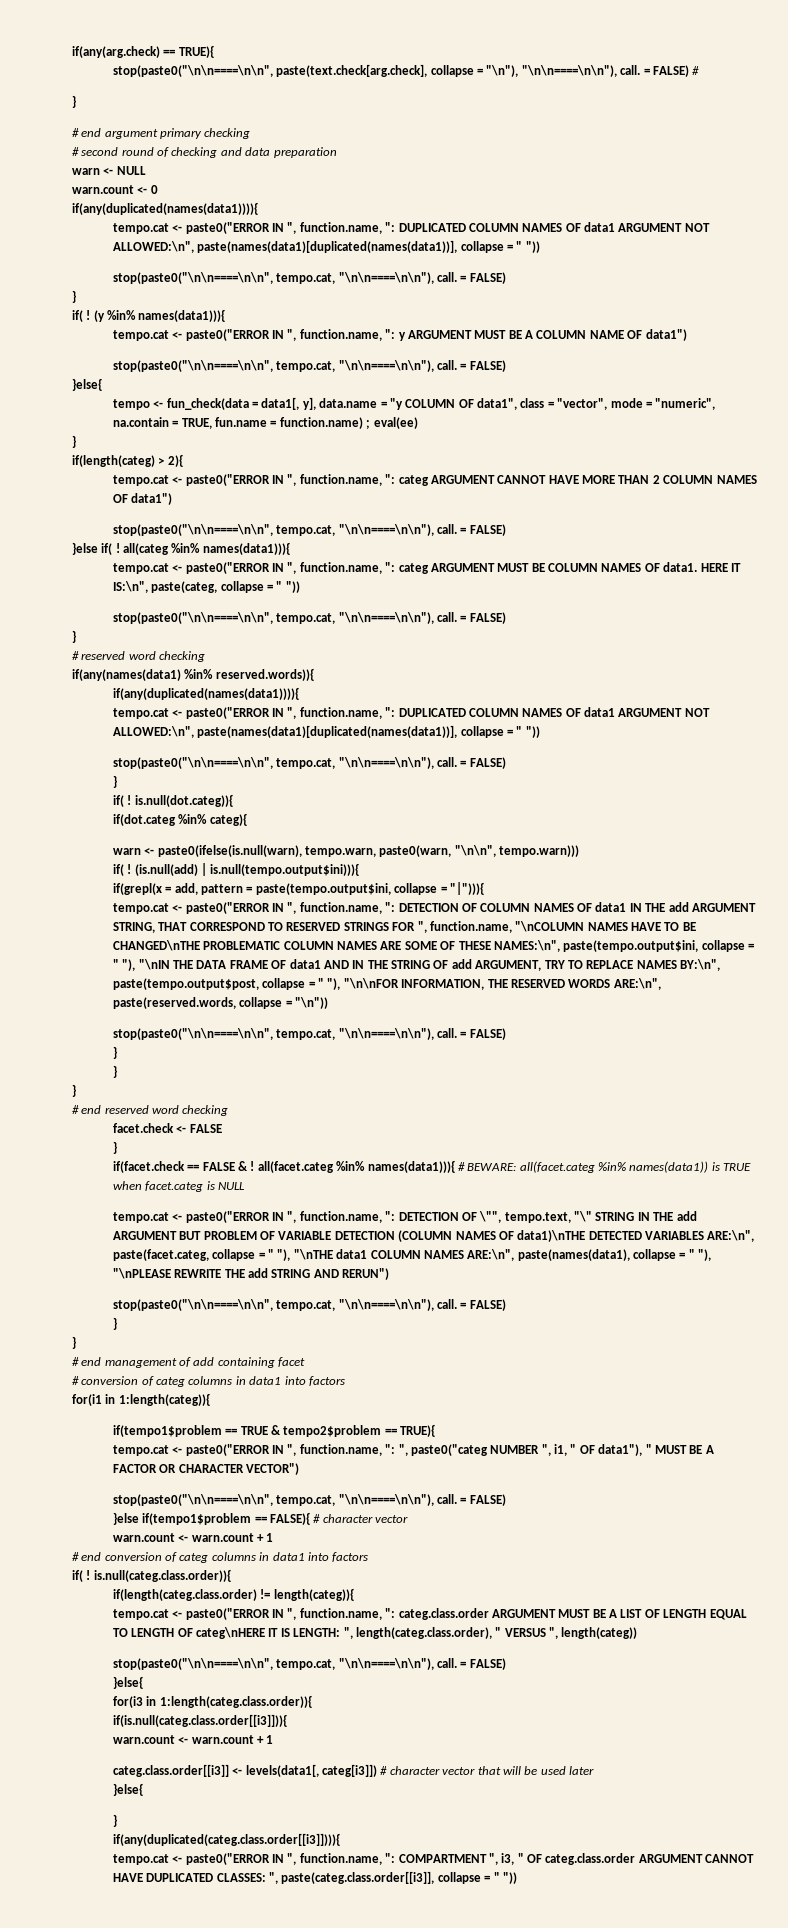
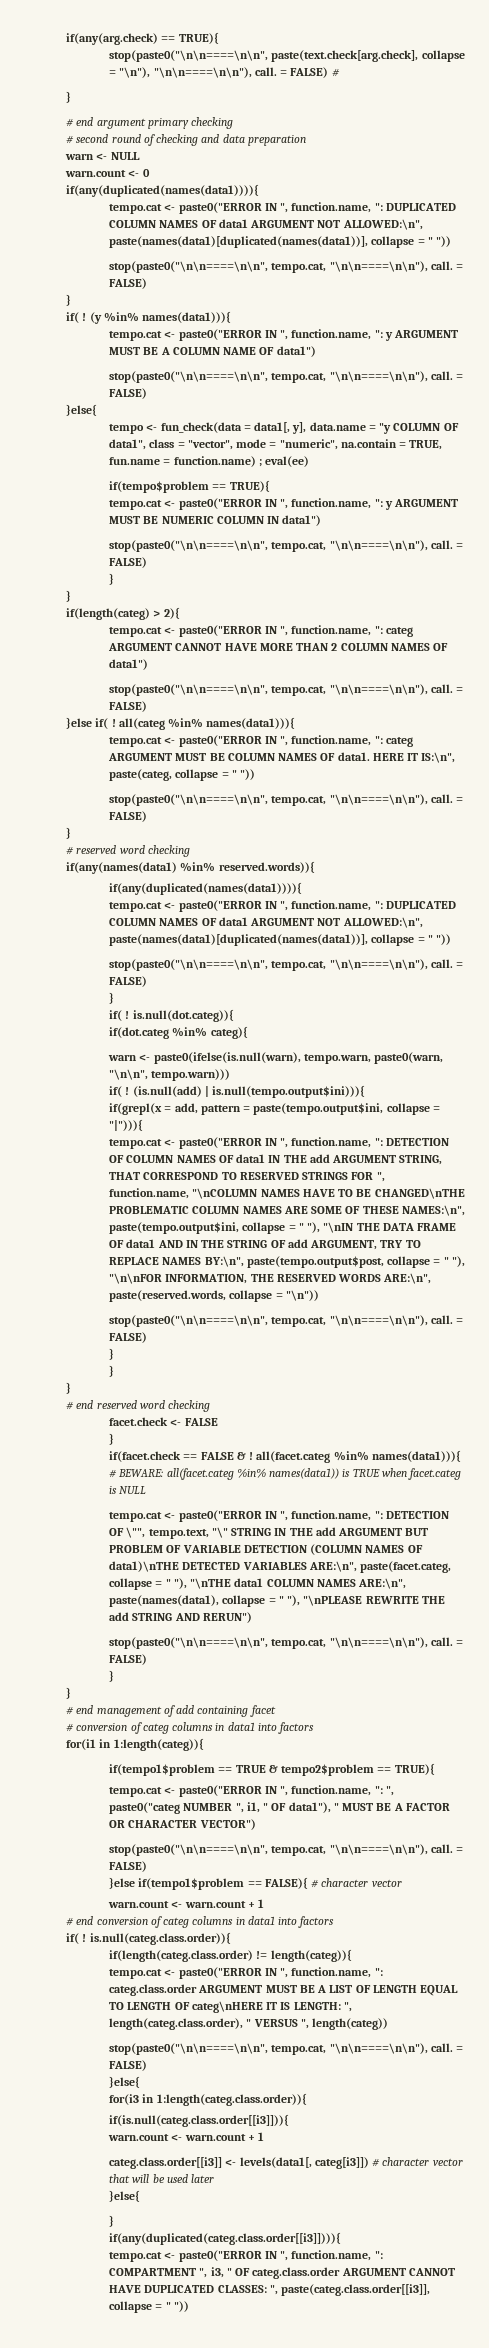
+ if(tempo$problem == TRUE){
+ tempo.cat <- paste0("ERROR IN ", function.name, ": y ARGUMENT MUST BE NUMERIC COLUMN IN data1")
+ stop(paste0("\n\n====\n\n", tempo.cat, "\n\n====\n\n"), call. = FALSE)
+ }

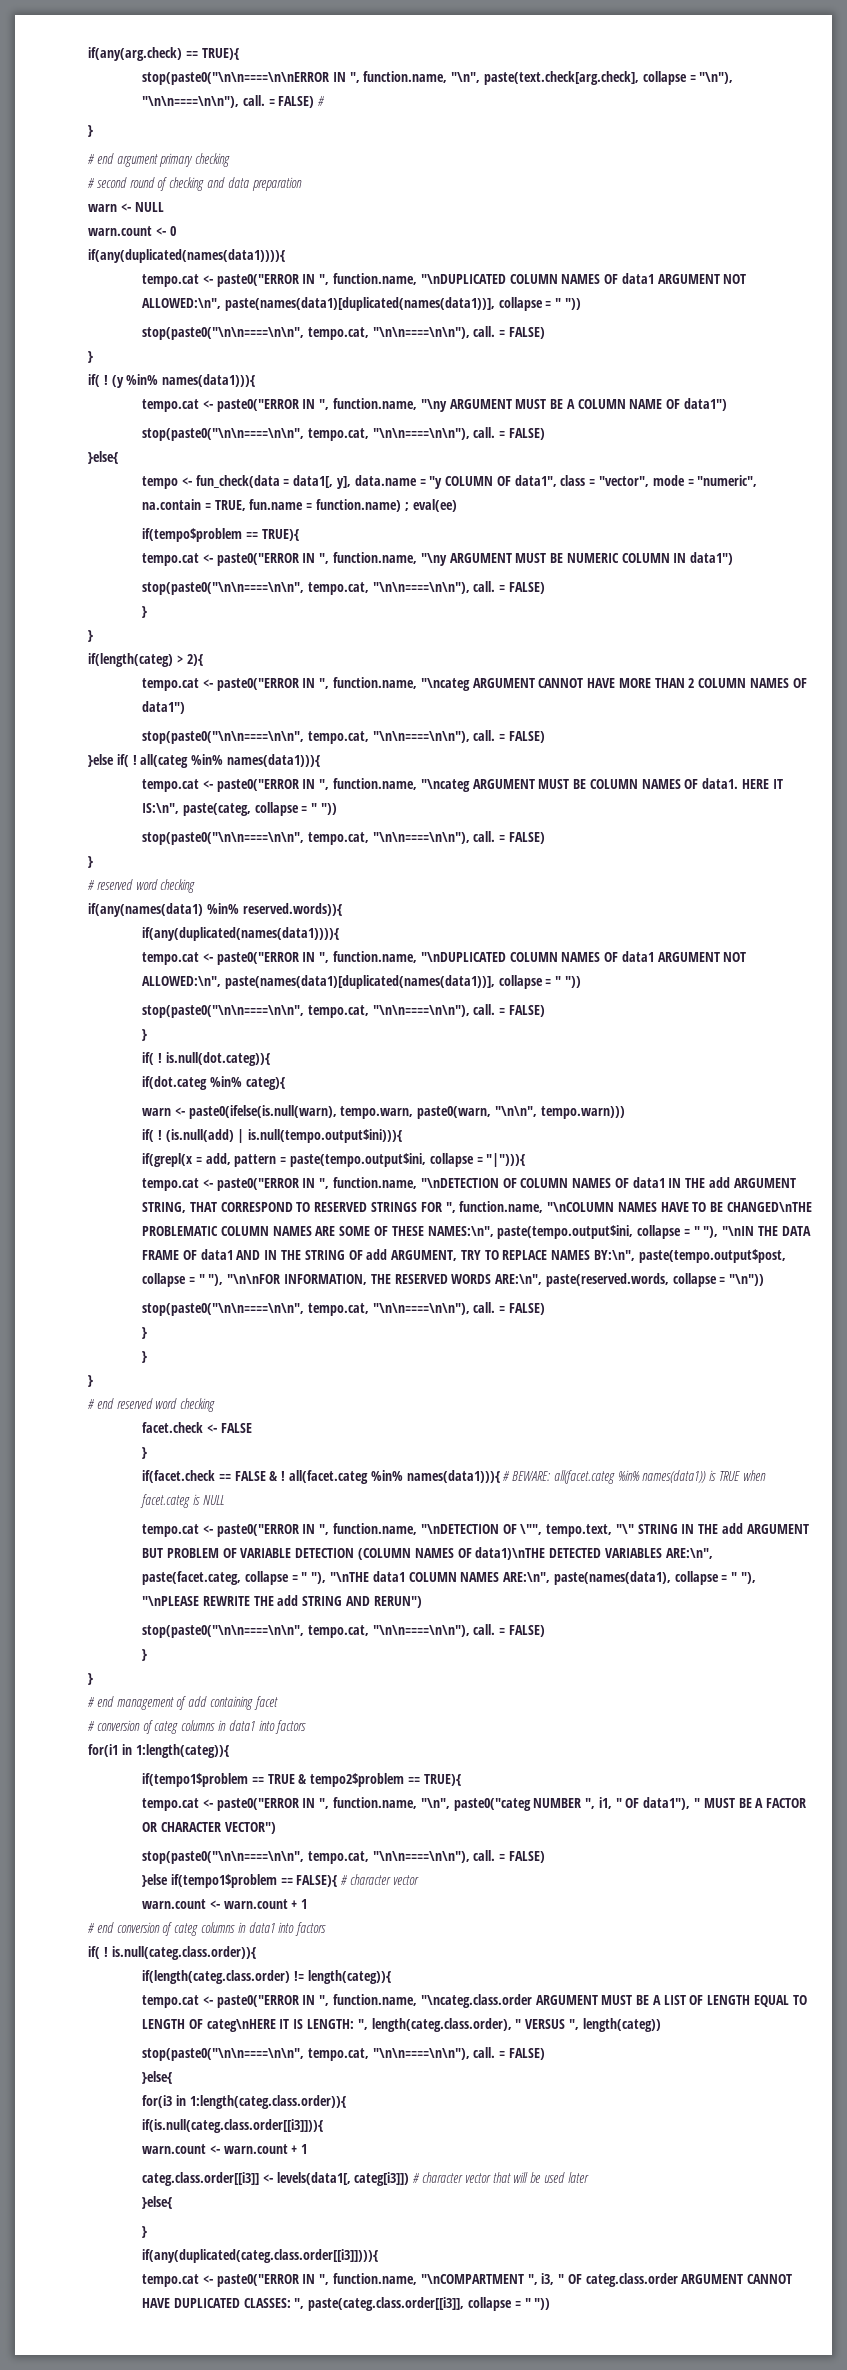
- stop(paste0("\n\n====\n\n", paste(text.check[arg.check], collapse = "\n"), "\n\n====\n\n"), call.
+ stop(paste0("\n\n====\n\nERROR IN ", function.name, "\n", paste(text.check[arg.check], collapse = "\n"), "\n\n====\n\n"), call.
  warn.count <- 0
  if(any(duplicated(names(data1)))){
- tempo.cat <- paste0("ERROR IN ", function.name, ": DUPLICATED COLUMN NAMES OF data1 ARGUMENT NOT ALLOWED:\n", paste(names(data1)[duplicated(names(data1))], collapse = " "))
+ tempo.cat <- paste0("ERROR IN ", function.name, "\nDUPLICATED COLUMN NAMES OF data1 ARGUMENT NOT ALLOWED:\n", paste(names(data1)[duplicated(names(data1))], collapse = " "))
- tempo.cat <- paste0("ERROR IN ", function.name, ": y ARGUMENT MUST BE A COLUMN NAME OF data1")
+ tempo.cat <- paste0("ERROR IN ", function.name, "\ny ARGUMENT MUST BE A COLUMN NAME OF data1")
- tempo.cat <- paste0("ERROR IN ", function.name, ": y ARGUMENT MUST BE NUMERIC COLUMN IN data1")
+ tempo.cat <- paste0("ERROR IN ", function.name, "\ny ARGUMENT MUST BE NUMERIC COLUMN IN data1")
- tempo.cat <- paste0("ERROR IN ", function.name, ": categ ARGUMENT CANNOT HAVE MORE THAN 2 COLUMN NAMES OF data1")
+ tempo.cat <- paste0("ERROR IN ", function.name, "\ncateg ARGUMENT CANNOT HAVE MORE THAN 2 COLUMN NAMES OF data1")
- tempo.cat <- paste0("ERROR IN ", function.name, ": categ ARGUMENT MUST BE COLUMN NAMES OF data1.
+ tempo.cat <- paste0("ERROR IN ", function.name, "\ncateg ARGUMENT MUST BE COLUMN NAMES OF data1.
  if(any(names(data1) %in% reserved.words)){
  if(any(duplicated(names(data1)))){
- tempo.cat <- paste0("ERROR IN ", function.name, ": DUPLICATED COLUMN NAMES OF data1 ARGUMENT NOT ALLOWED:\n", paste(names(data1)[duplicated(names(data1))], collapse = " "))
+ tempo.cat <- paste0("ERROR IN ", function.name, "\nDUPLICATED COLUMN NAMES OF data1 ARGUMENT NOT ALLOWED:\n", paste(names(data1)[duplicated(names(data1))], collapse = " "))
- tempo.cat <- paste0("ERROR IN ", function.name, ": DETECTION OF COLUMN NAMES OF data1 IN THE add ARGUMENT STRING, THAT CORRESPOND TO RESERVED STRINGS FOR ", function.name, "\nCOLUMN NAMES HAVE TO BE CHANGED\nTHE PROBLEMATIC COLUMN NAMES ARE SOME OF THESE NAMES:\n", paste(tempo.output$ini, collapse = " "), "\nIN THE DATA FRAME OF data1 AND IN THE STRING OF add ARGUMENT, TRY TO REPLACE NAMES BY:\n", paste(tempo.output$post, collapse = " "), "\n\nFOR INFORMATION, THE RESERVED WORDS ARE:\n", paste(reserved.words, collapse = "\n"))
+ tempo.cat <- paste0("ERROR IN ", function.name, "\nDETECTION OF COLUMN NAMES OF data1 IN THE add ARGUMENT STRING, THAT CORRESPOND TO RESERVED STRINGS FOR ", function.name, "\nCOLUMN NAMES HAVE TO BE CHANGED\nTHE PROBLEMATIC COLUMN NAMES ARE SOME OF THESE NAMES:\n", paste(tempo.output$ini, collapse = " "), "\nIN THE DATA FRAME OF data1 AND IN THE STRING OF add ARGUMENT, TRY TO REPLACE NAMES BY:\n", paste(tempo.output$post, collapse = " "), "\n\nFOR INFORMATION, THE RESERVED WORDS ARE:\n", paste(reserved.words, collapse = "\n"))
- tempo.cat <- paste0("ERROR IN ", function.name, ": DETECTION OF \"", tempo.text, "\" STRING IN THE add ARGUMENT BUT PROBLEM OF VARIABLE DETECTION (COLUMN NAMES OF data1)\nTHE DETECTED VARIABLES ARE:\n", paste(facet.categ, collapse = " "), "\nTHE data1 COLUMN NAMES ARE:\n", paste(names(data1), collapse = " "), "\nPLEASE REWRITE THE add STRING AND RERUN")
+ tempo.cat <- paste0("ERROR IN ", function.name, "\nDETECTION OF \"", tempo.text, "\" STRING IN THE add ARGUMENT BUT PROBLEM OF VARIABLE DETECTION (COLUMN NAMES OF data1)\nTHE DETECTED VARIABLES ARE:\n", paste(facet.categ, collapse = " "), "\nTHE data1 COLUMN NAMES ARE:\n", paste(names(data1), collapse = " "), "\nPLEASE REWRITE THE add STRING AND RERUN")
- tempo.cat <- paste0("ERROR IN ", function.name, ": ", paste0("categ NUMBER ", i1, " OF data1"), " MUST BE A FACTOR OR CHARACTER VECTOR")
+ tempo.cat <- paste0("ERROR IN ", function.name, "\n", paste0("categ NUMBER ", i1, " OF data1"), " MUST BE A FACTOR OR CHARACTER VECTOR")
- tempo.cat <- paste0("ERROR IN ", function.name, ": categ.class.order ARGUMENT MUST BE A LIST OF LENGTH EQUAL TO LENGTH OF categ\nHERE IT IS LENGTH: ", length(categ.class.order), " VERSUS ", length(categ))
+ tempo.cat <- paste0("ERROR IN ", function.name, "\ncateg.class.order ARGUMENT MUST BE A LIST OF LENGTH EQUAL TO LENGTH OF categ\nHERE IT IS LENGTH: ", length(categ.class.order), " VERSUS ", length(categ))
- tempo.cat <- paste0("ERROR IN ", function.name, ": COMPARTMENT ", i3, " OF categ.class.order ARGUMENT CANNOT HAVE DUPLICATED CLASSES: ", paste(categ.class.order[[i3]], collapse = " "))
+ tempo.cat <- paste0("ERROR IN ", function.name, "\nCOMPARTMENT ", i3, " OF categ.class.order ARGUMENT CANNOT HAVE DUPLICATED CLASSES: ", paste(categ.class.order[[i3]], collapse = " "))

